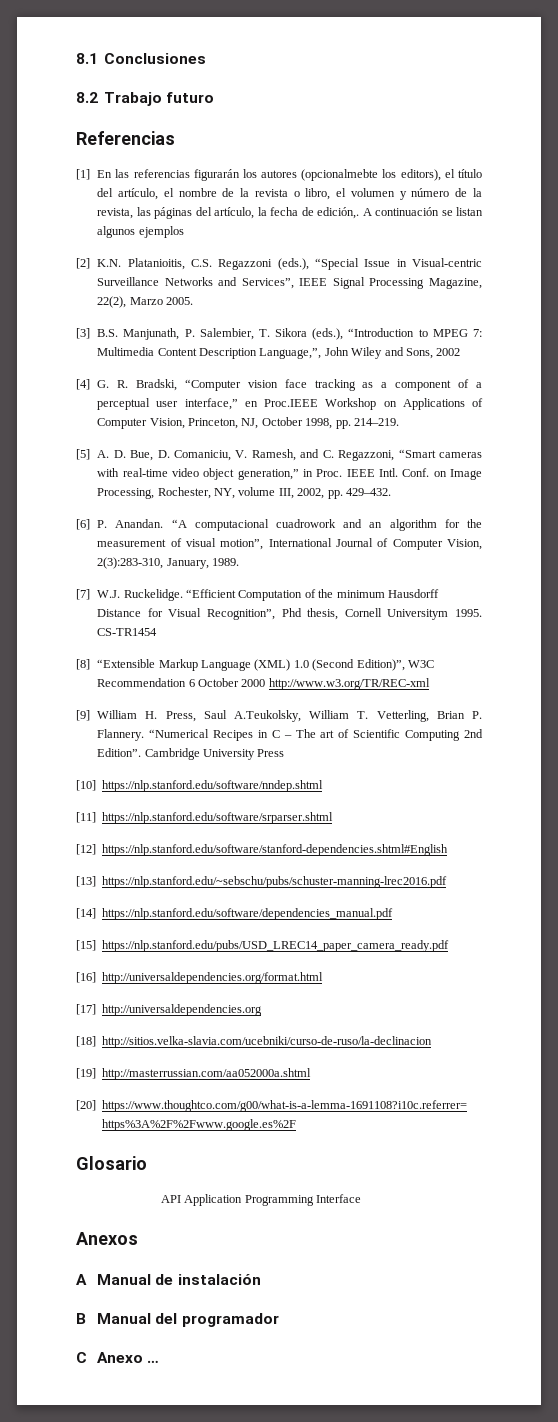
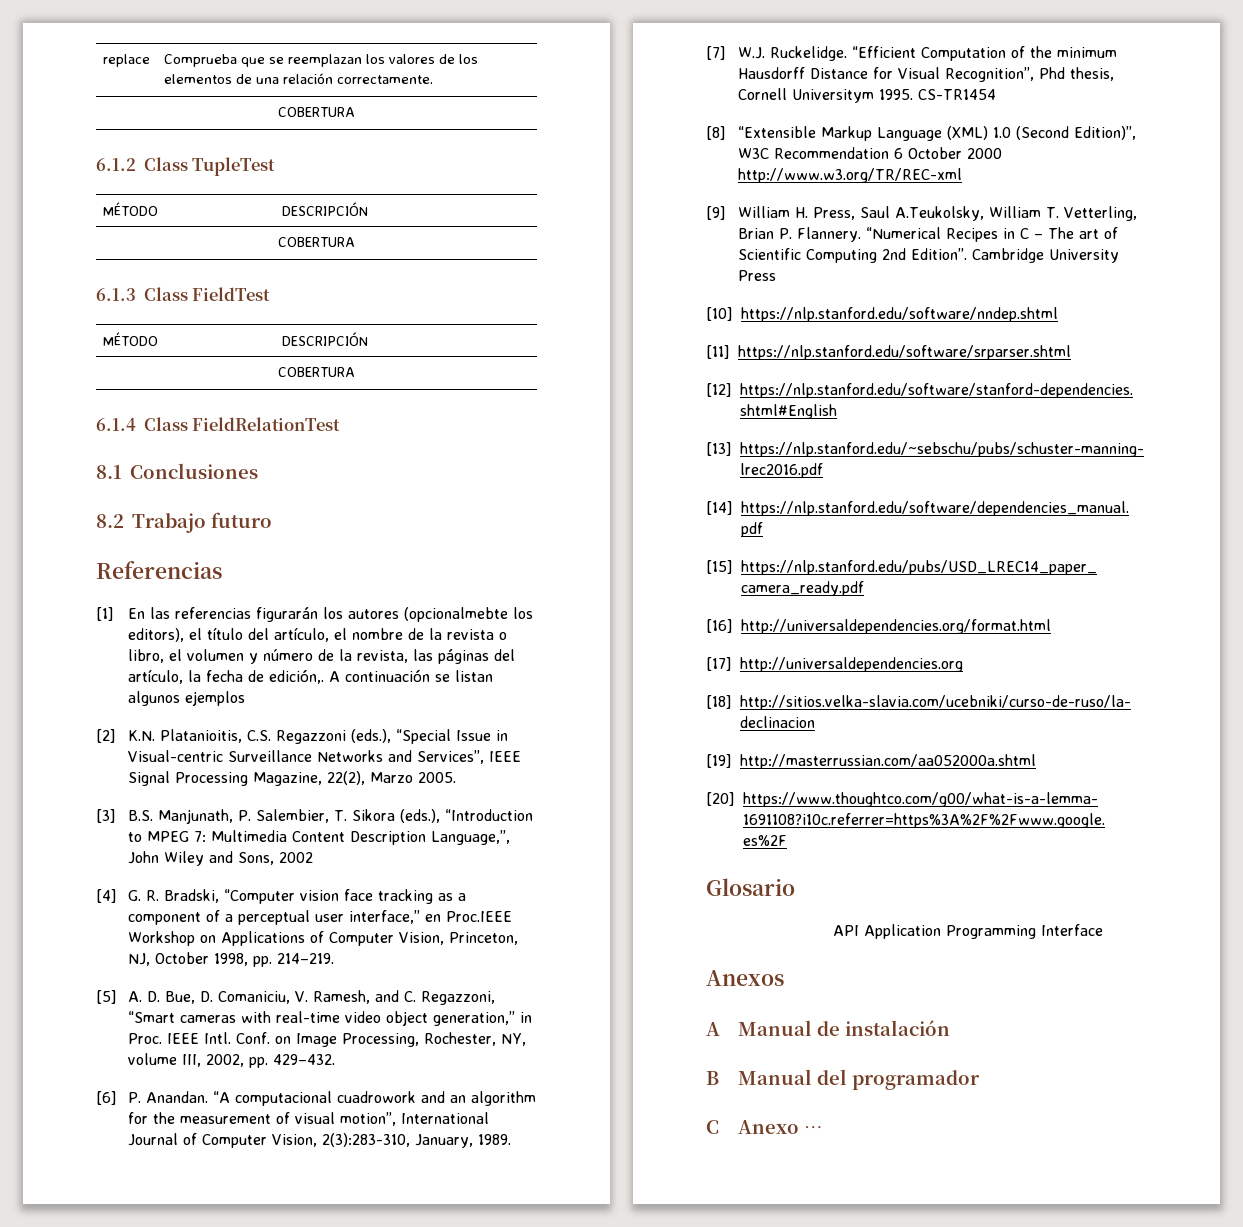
+ replace | Comprueba que se reemplazan los valores de los elementos de una relación correctamente.
+ COBERTURA
+ 6.1.2 Class TupleTest
+ MÉTODO | DESCRIPCIÓN
+ COBERTURA
+ 6.1.3 Class FieldTest
+ MÉTODO | DESCRIPCIÓN
+ COBERTURA
+ 6.1.4 Class FieldRelationTest

